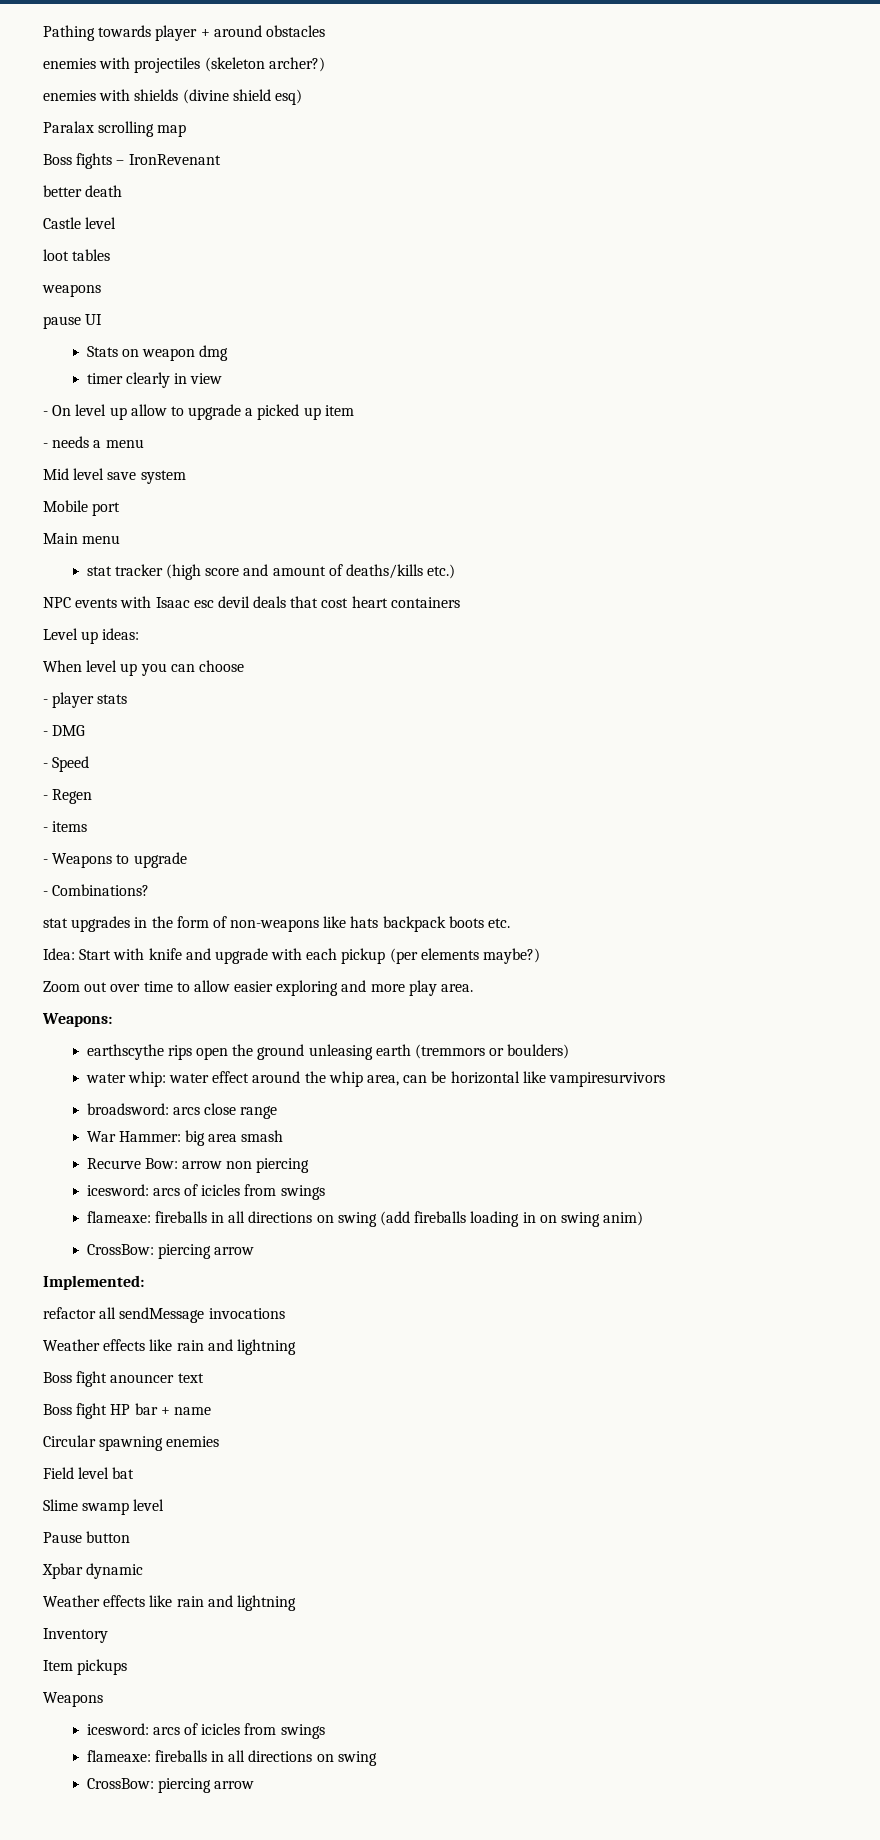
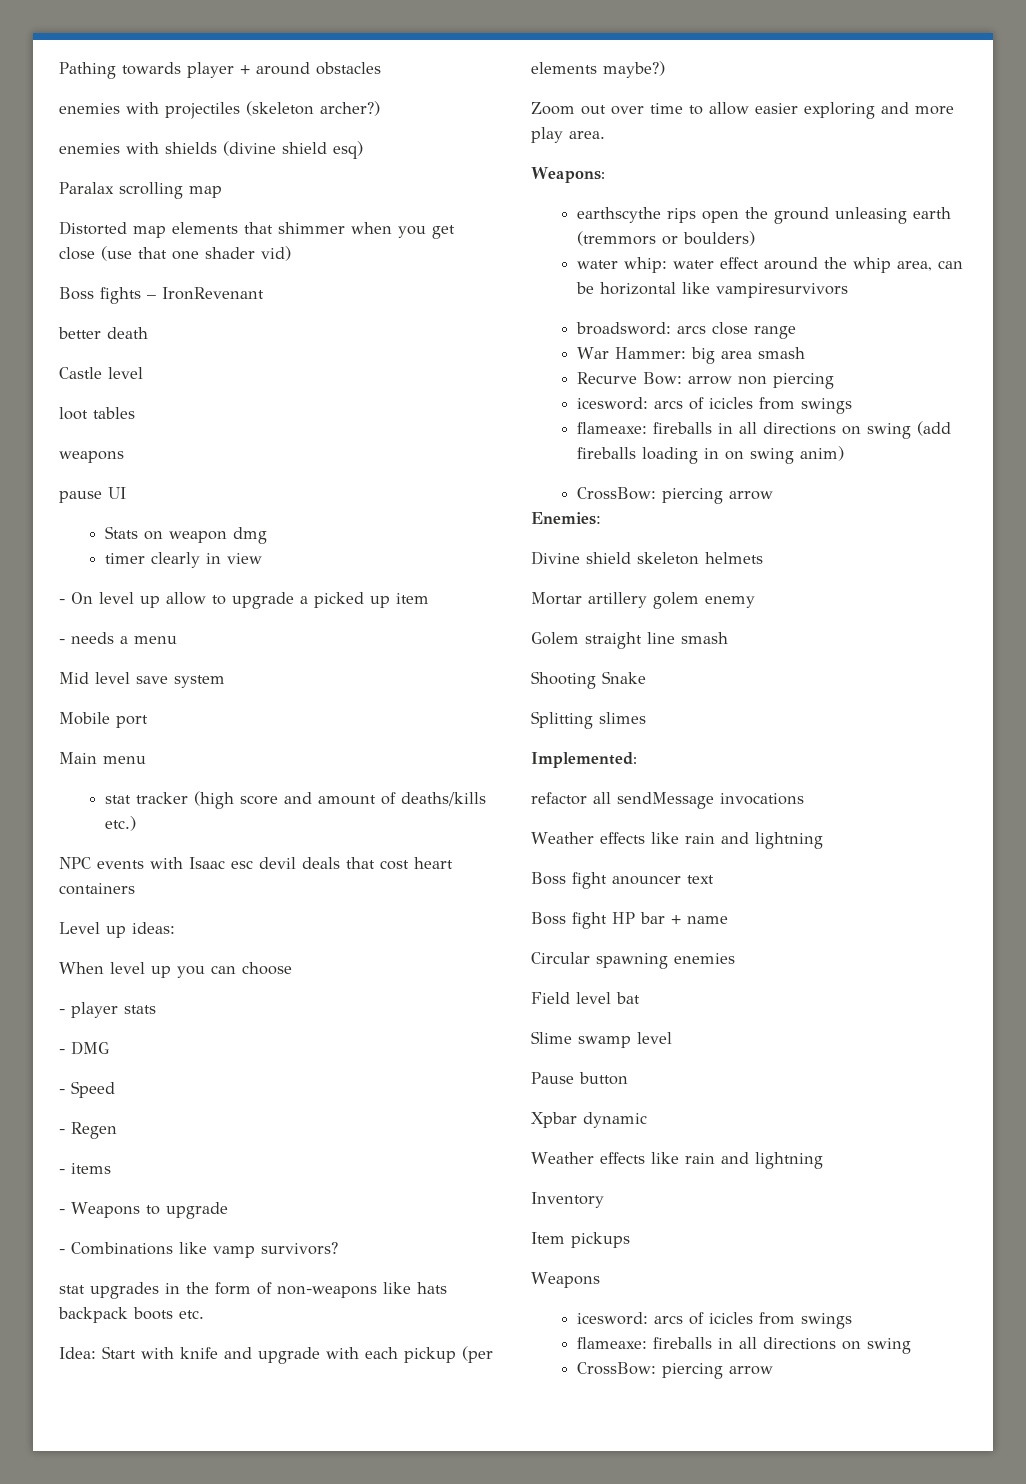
+ Distorted map elements that shimmer when you get close (use that one shader vid)
- - Combinations?
+ - Combinations like vamp survivors?
+ Enemies:
+ Divine shield skeleton helmets
+ Mortar artillery golem enemy
+ Golem straight line smash
+ Shooting Snake
+ Splitting slimes

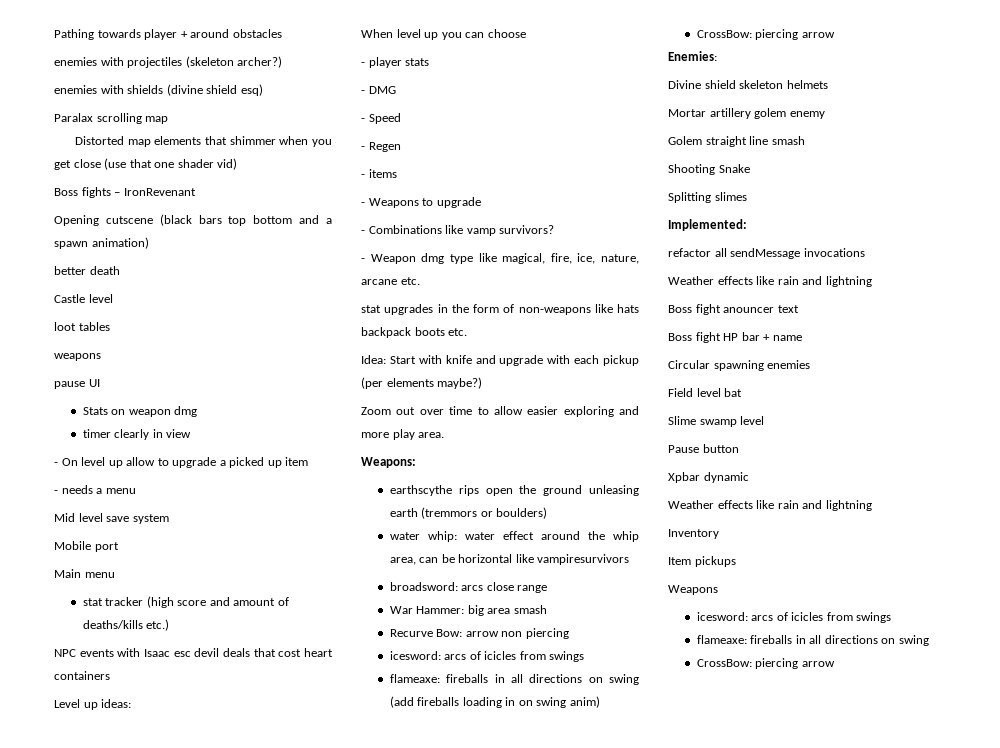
+ Opening cutscene (black bars top bottom and a spawn animation)
+ - Weapon dmg type like magical, fire, ice, nature, arcane etc.

